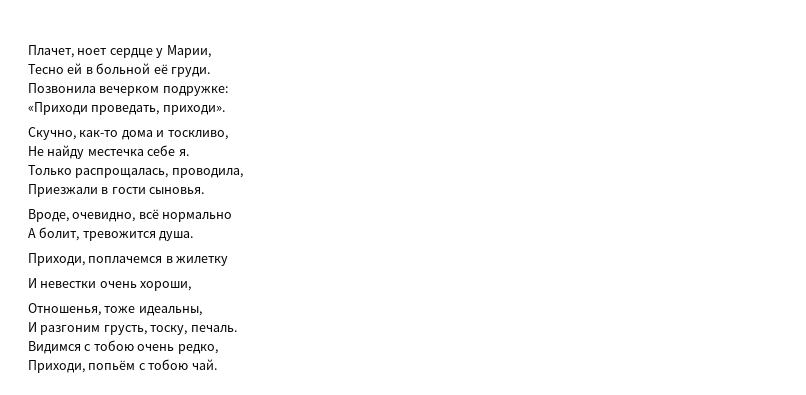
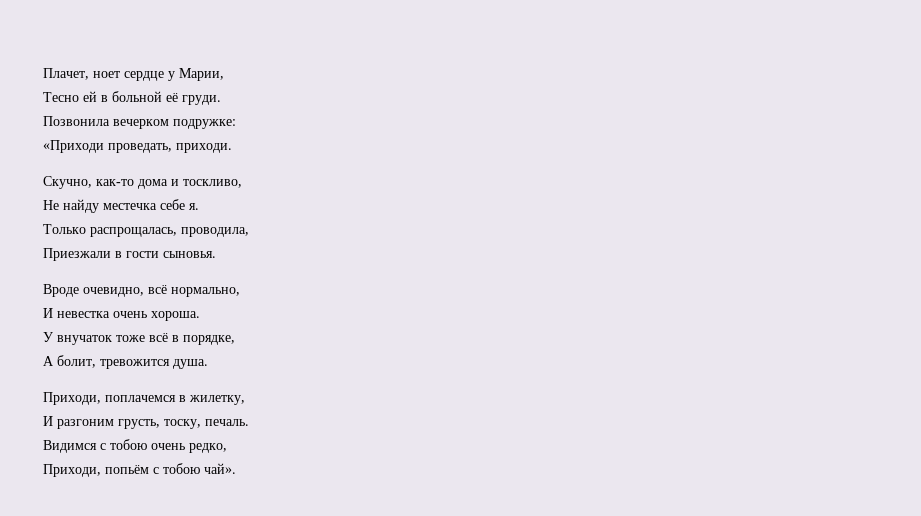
- «Приходи проведать, приходи».
+ «Приходи проведать, приходи.
- Вроде, очевидно, всё нормально
+ Вроде очевидно, всё нормально,
+ И невестка очень хороша.
+ У внучаток тоже всё в порядке,
- Приходи, поплачемся в жилетку
- И невестки очень хороши,
- Отношенья, тоже идеальны,
+ Приходи, поплачемся в жилетку,
- Приходи, попьём с тобою чай.
+ Приходи, попьём с тобою чай».

